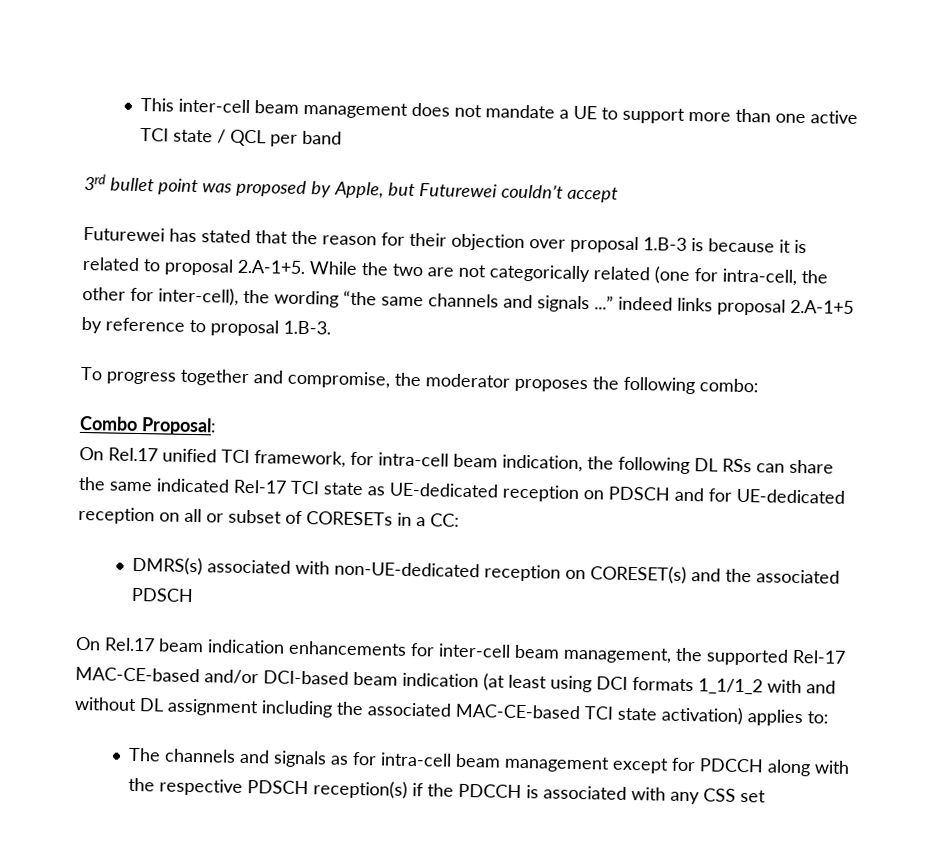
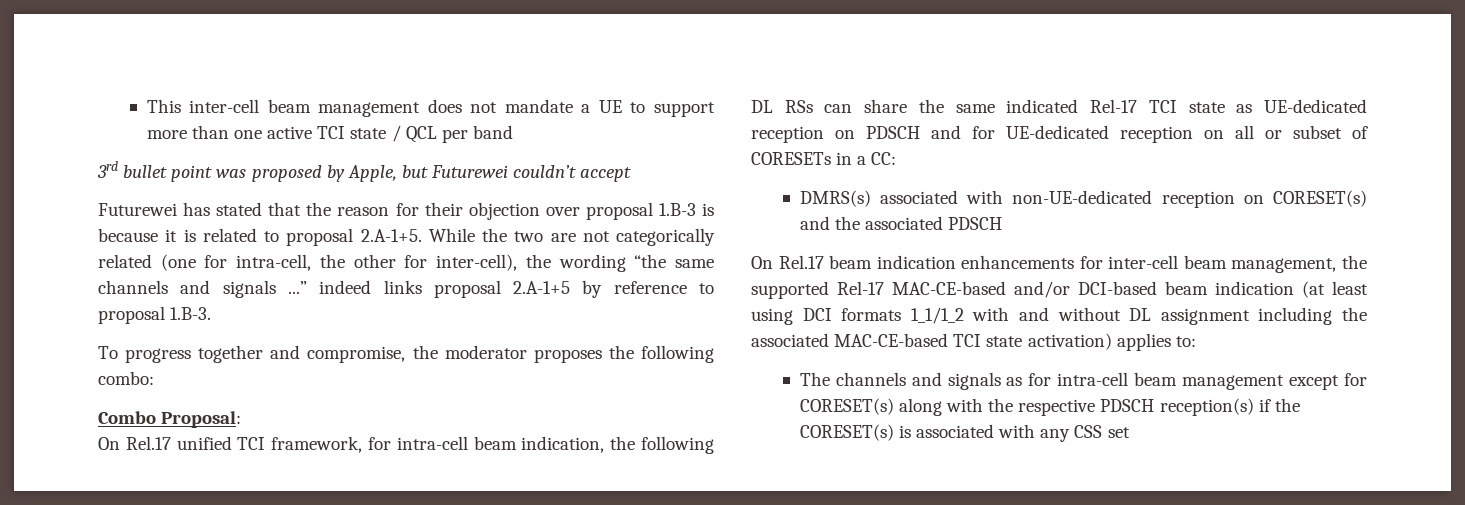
- The channels and signals as for intra-cell beam management except for PDCCH along with the respective PDSCH reception(s) if the PDCCH is associated with any CSS set
+ The channels and signals as for intra-cell beam management except for CORESET(s) along with the respective PDSCH reception(s) if the CORESET(s) is associated with any CSS set

